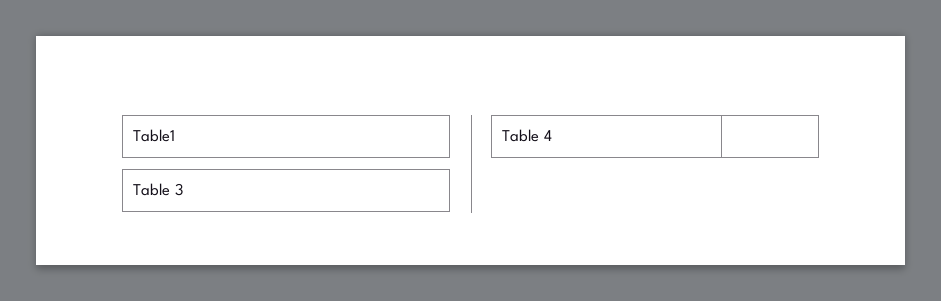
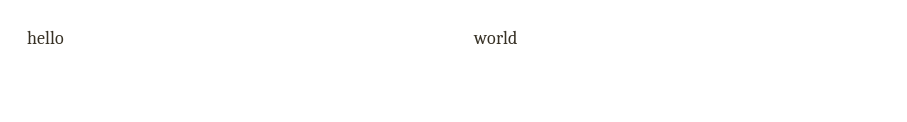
- Table1
- Table 3
- Table 4 |
+ hello
+ world

